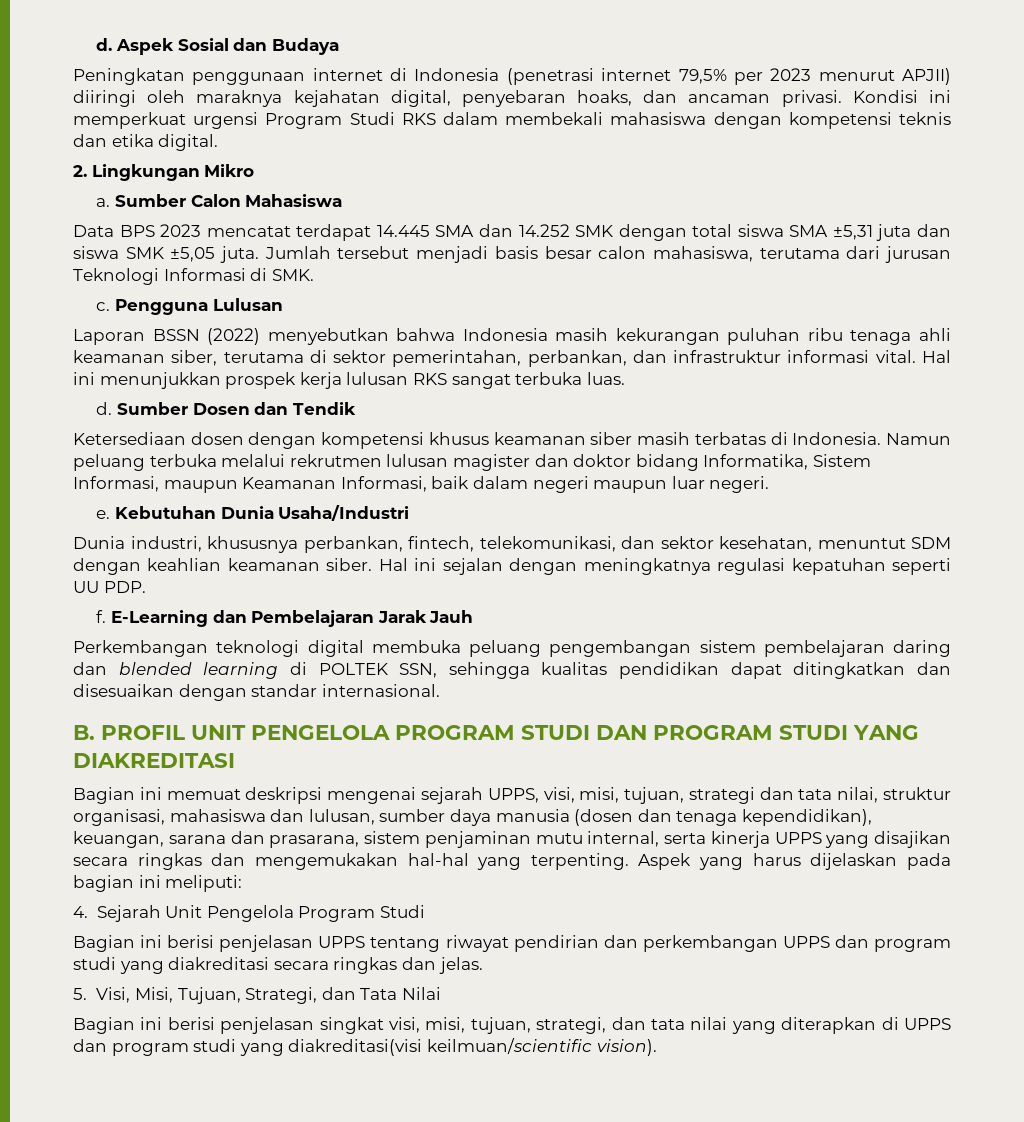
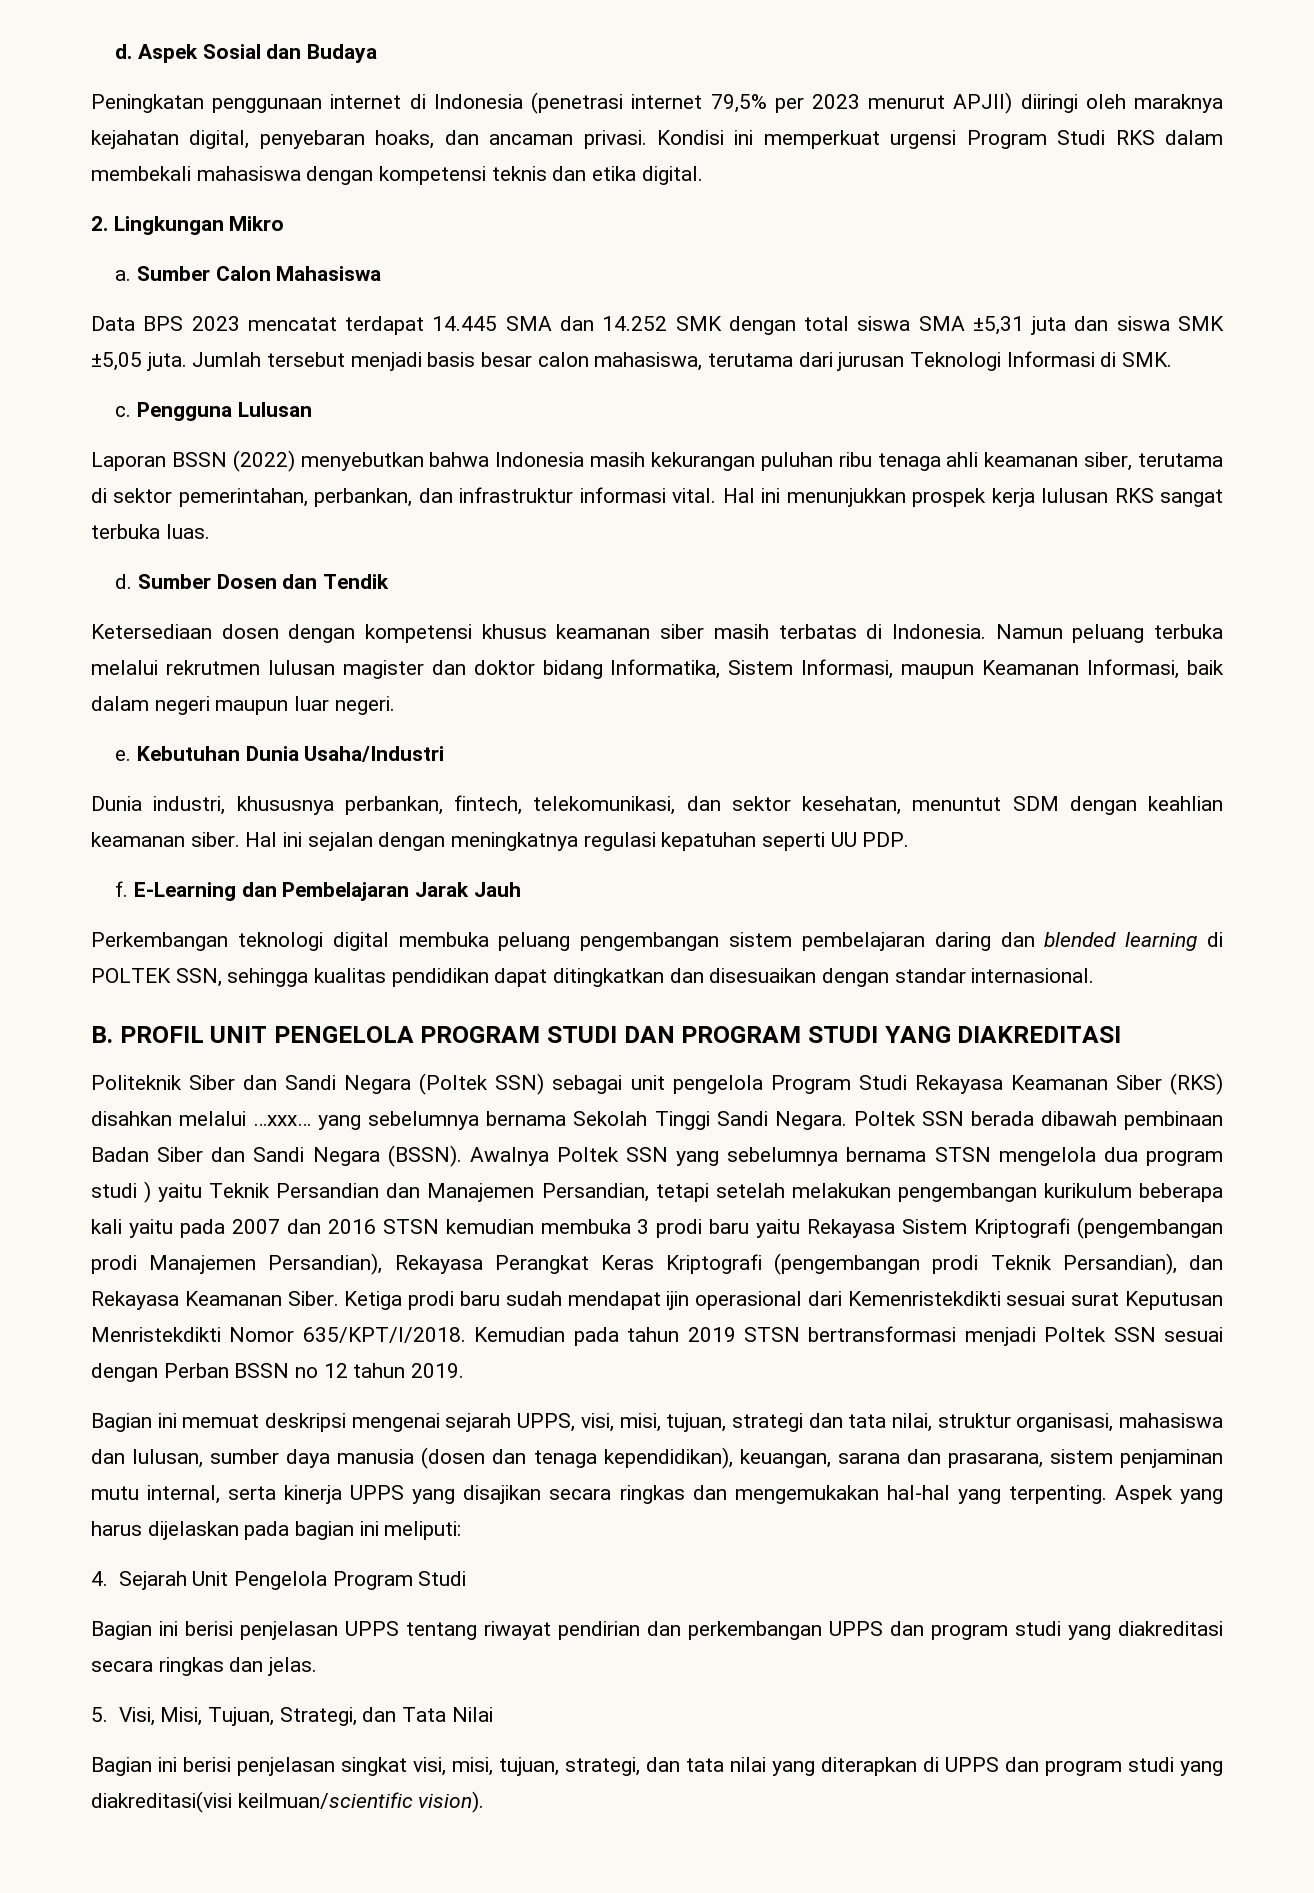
+ Politeknik Siber dan Sandi Negara (Poltek SSN) sebagai unit pengelola Program Studi Rekayasa Keamanan Siber (RKS) disahkan melalui …xxx… yang sebelumnya bernama Sekolah Tinggi Sandi Negara. Poltek SSN berada dibawah pembinaan Badan Siber dan Sandi Negara (BSSN). Awalnya Poltek SSN yang sebelumnya bernama STSN mengelola dua program studi ) yaitu Teknik Persandian dan Manajemen Persandian, tetapi setelah melakukan pengembangan kurikulum beberapa kali yaitu pada 2007 dan 2016 STSN kemudian membuka 3 prodi baru yaitu Rekayasa Sistem Kriptografi (pengembangan prodi Manajemen Persandian), Rekayasa Perangkat Keras Kriptografi (pengembangan prodi Teknik Persandian), dan Rekayasa Keamanan Siber. Ketiga prodi baru sudah mendapat ijin operasional dari Kemenristekdikti sesuai surat Keputusan Menristekdikti Nomor 635/KPT/I/2018. Kemudian pada tahun 2019 STSN bertransformasi menjadi Poltek SSN sesuai dengan Perban BSSN no 12 tahun 2019.

